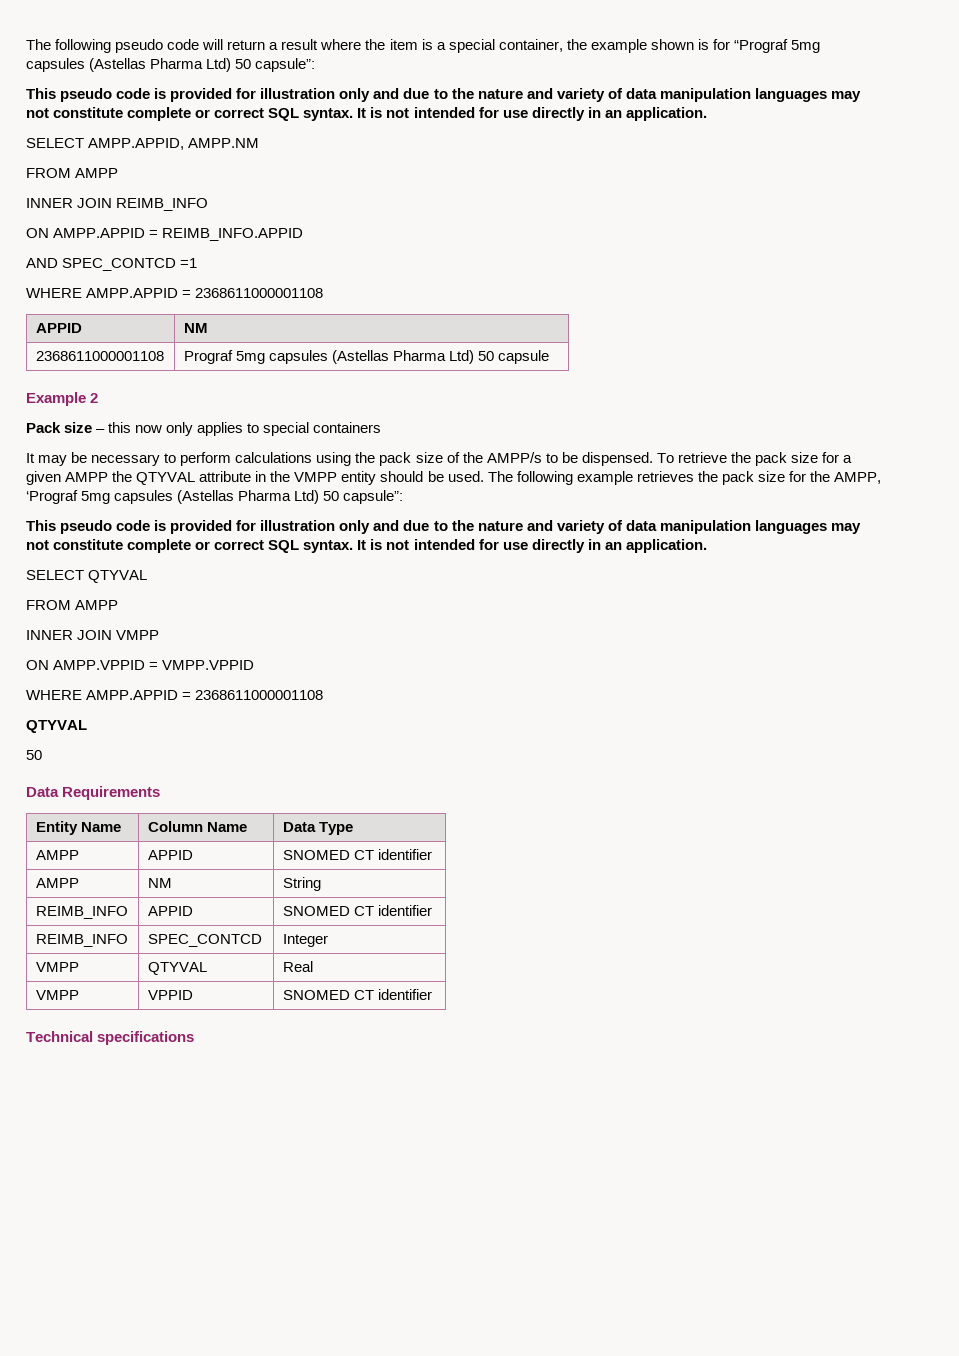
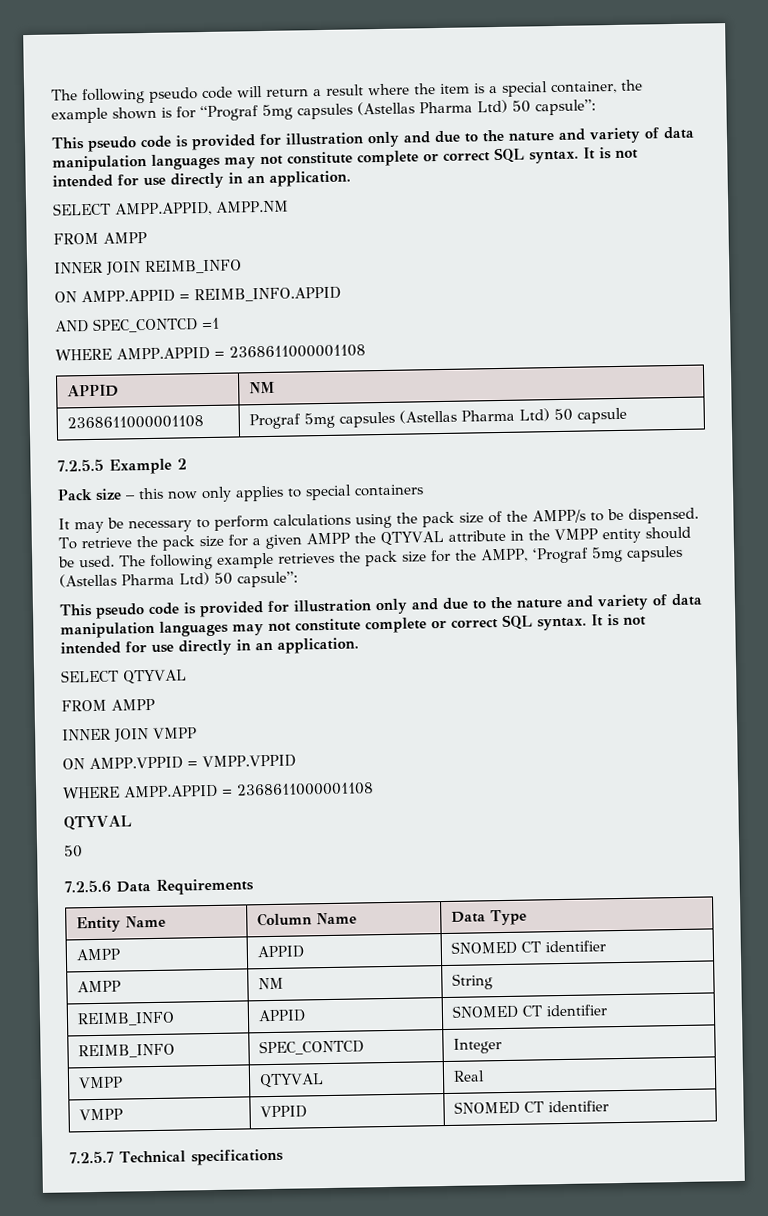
- Example 2
+ 7.2.5.5 Example 2
- Data Requirements
+ 7.2.5.6 Data Requirements
- Technical specifications
+ 7.2.5.7 Technical specifications

